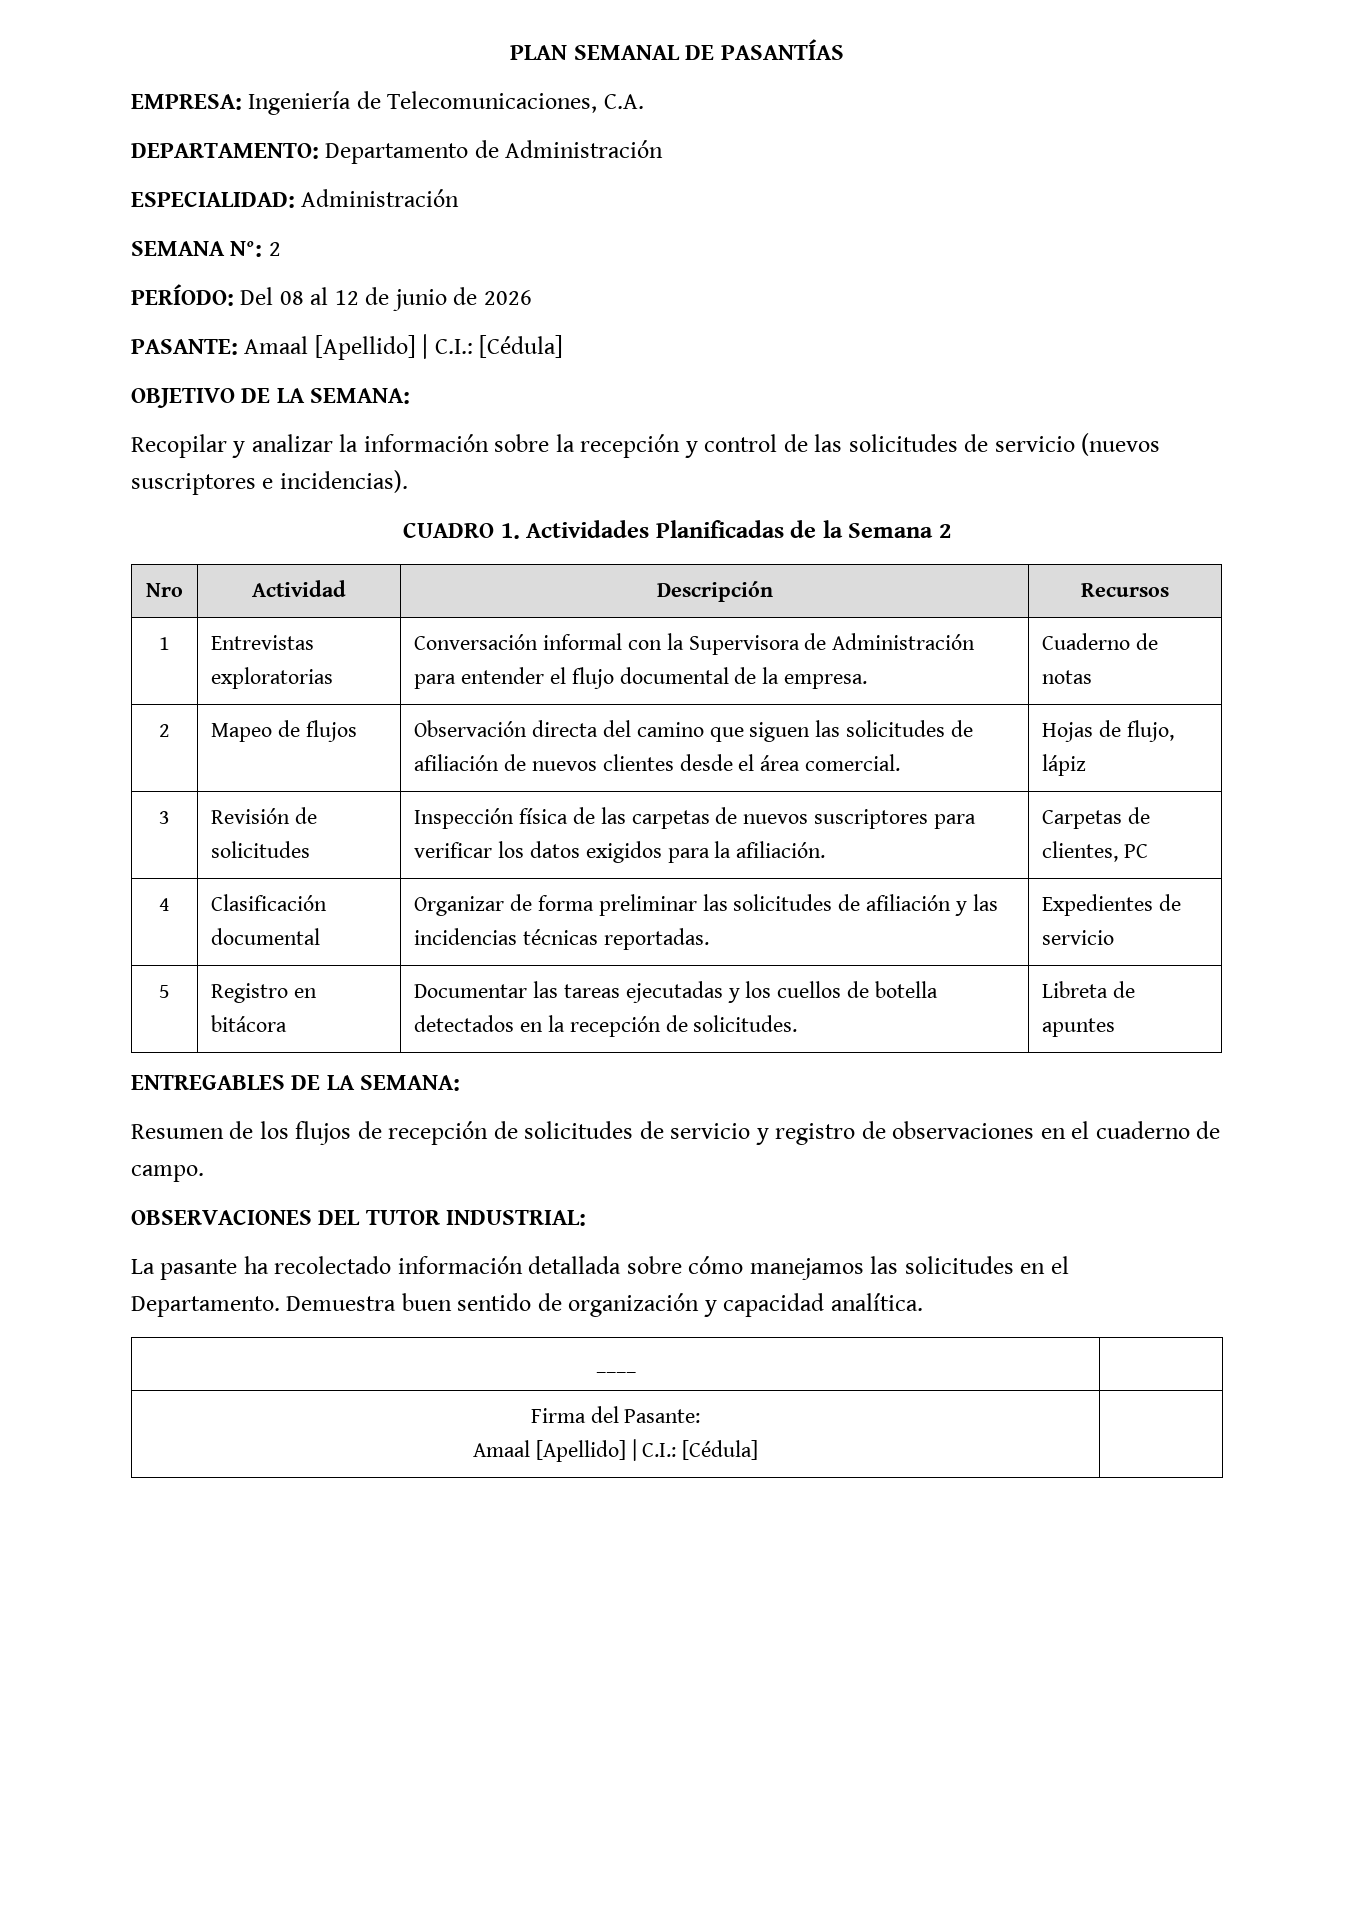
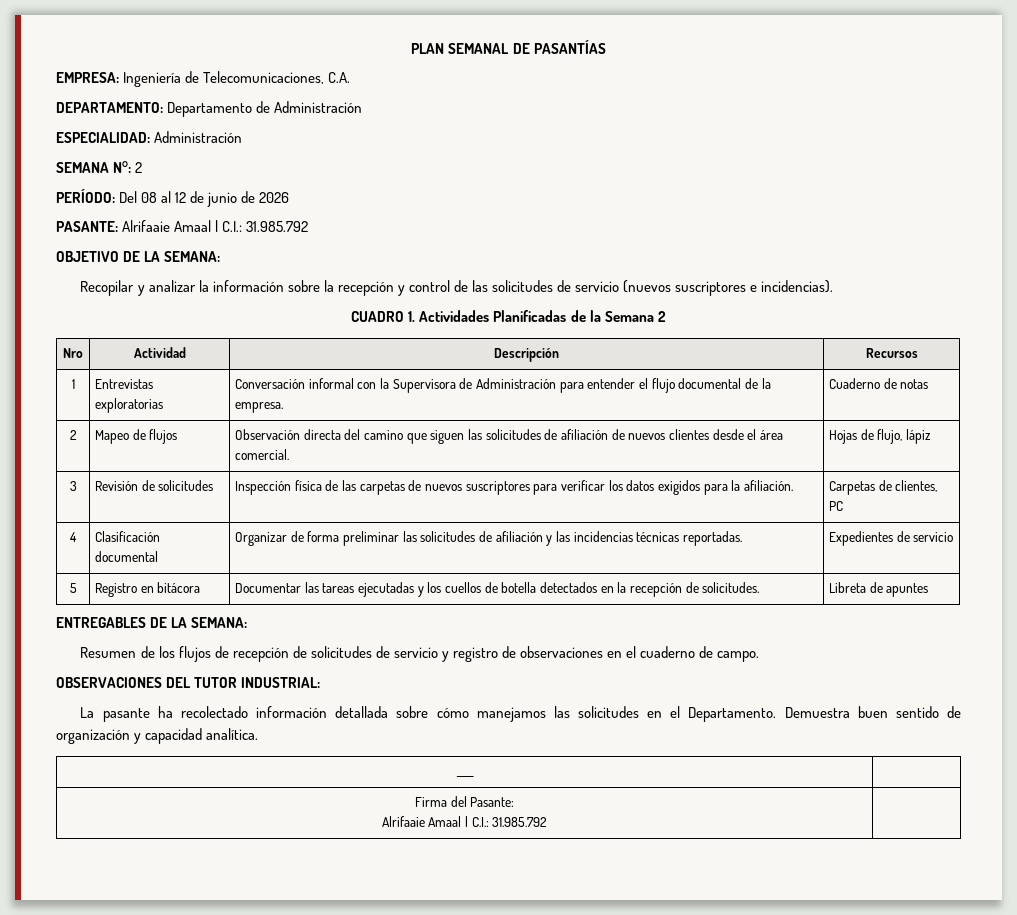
- PASANTE: Amaal [Apellido] | C.I.: [Cédula]
+ PASANTE: Alrifaaie Amaal | C.I.: 31.985.792
  Firma del Pasante:
- Amaal [Apellido] | C.I.: [Cédula] |
+ Alrifaaie Amaal | C.I.: 31.985.792 |

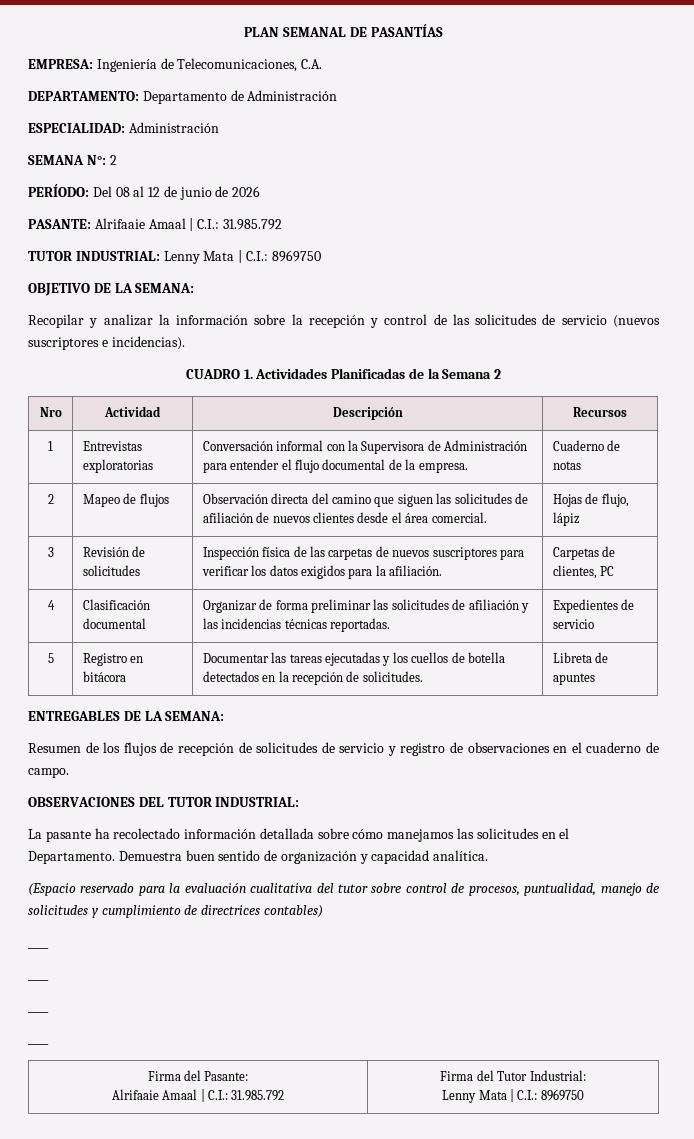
+ TUTOR INDUSTRIAL: Lenny Mata | C.I.: 8969750
- ____ |
+ (Espacio reservado para la evaluación cualitativa del tutor sobre control de procesos, puntualidad, manejo de solicitudes y cumplimiento de directrices contables)
+ ____
+ ____
+ ____
+ ____
  Firma del Pasante:
- Alrifaaie Amaal | C.I.: 31.985.792 |
+ Alrifaaie Amaal | C.I.: 31.985.792 | Firma del Tutor Industrial:
+ Lenny Mata | C.I.: 8969750

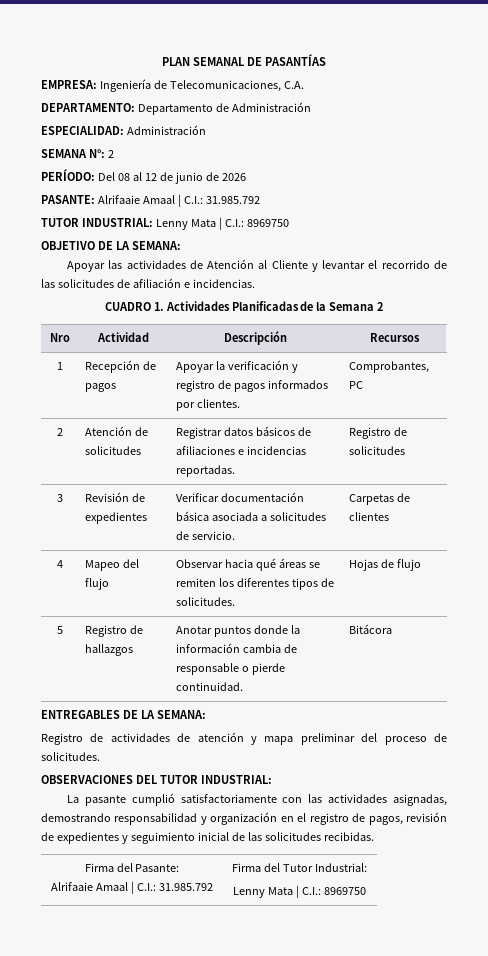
- Recopilar y analizar la información sobre la recepción y control de las solicitudes de servicio (nuevos suscriptores e incidencias).
+ Apoyar las actividades de Atención al Cliente y levantar el recorrido de las solicitudes de afiliación e incidencias.
- 1 | Entrevistas exploratorias | Conversación informal con la Supervisora de Administración para entender el flujo documental de la empresa. | Cuaderno de notas
- 2 | Mapeo de flujos | Observación directa del camino que siguen las solicitudes de afiliación de nuevos clientes desde el área comercial. | Hojas de flujo, lápiz
- 3 | Revisión de solicitudes | Inspección física de las carpetas de nuevos suscriptores para verificar los datos exigidos para la afiliación. | Carpetas de clientes, PC
+ 1 | Recepción de pagos | Apoyar la verificación y registro de pagos informados por clientes. | Comprobantes, PC
+ 2 | Atención de solicitudes | Registrar datos básicos de afiliaciones e incidencias reportadas. | Registro de solicitudes
+ 3 | Revisión de expedientes | Verificar documentación básica asociada a solicitudes de servicio. | Carpetas de clientes
- 4 | Clasificación documental | Organizar de forma preliminar las solicitudes de afiliación y las incidencias técnicas reportadas. | Expedientes de servicio
- 5 | Registro en bitácora | Documentar las tareas ejecutadas y los cuellos de botella detectados en la recepción de solicitudes. | Libreta de apuntes
+ 4 | Mapeo del flujo | Observar hacia qué áreas se remiten los diferentes tipos de solicitudes. | Hojas de flujo
+ 5 | Registro de hallazgos | Anotar puntos donde la información cambia de responsable o pierde continuidad. | Bitácora
  ENTREGABLES DE LA SEMANA:
- Resumen de los flujos de recepción de solicitudes de servicio y registro de observaciones en el cuaderno de campo.
+ Registro de actividades de atención y mapa preliminar del proceso de solicitudes.
- La pasante ha recolectado información detallada sobre cómo manejamos las solicitudes en el Departamento. Demuestra buen sentido de organización y capacidad analítica.
- (Espacio reservado para la evaluación cualitativa del tutor sobre control de procesos, puntualidad, manejo de solicitudes y cumplimiento de directrices contables)
- ____
- ____
- ____
- ____
+ La pasante cumplió satisfactoriamente con las actividades asignadas, demostrando responsabilidad y organización en el registro de pagos, revisión de expedientes y seguimiento inicial de las solicitudes recibidas.

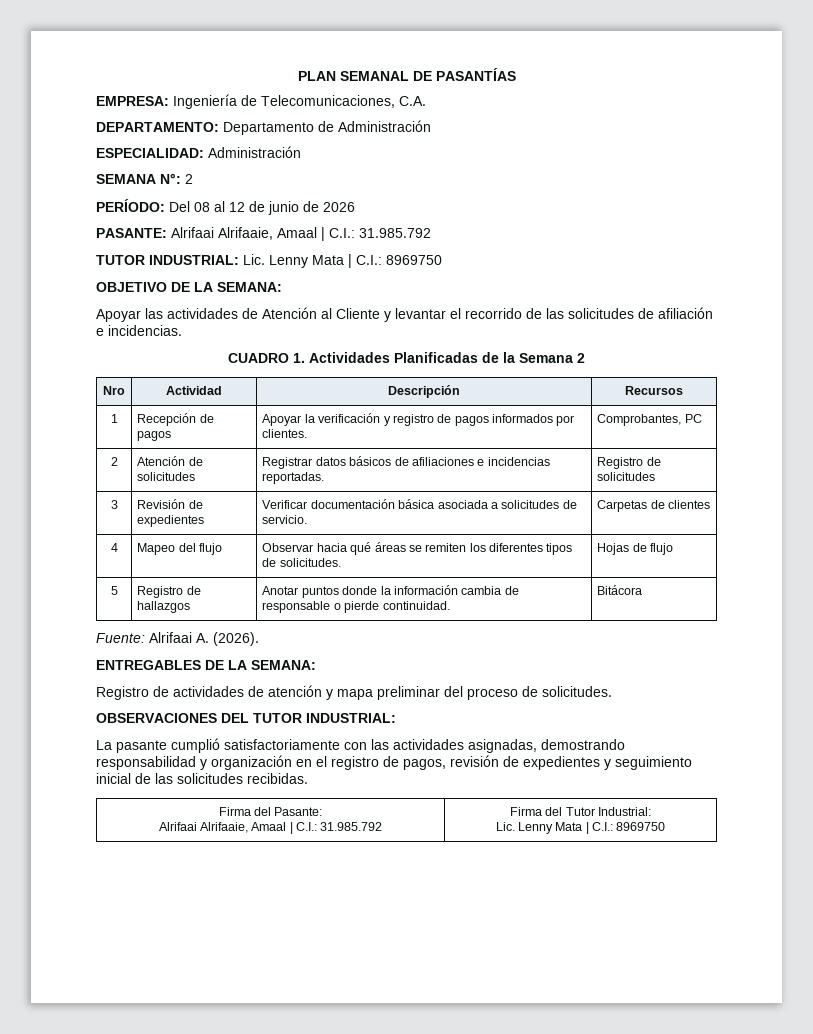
- PASANTE: Alrifaaie Amaal | C.I.: 31.985.792
+ PASANTE: Alrifaai Alrifaaie, Amaal | C.I.: 31.985.792
- TUTOR INDUSTRIAL: Lenny Mata | C.I.: 8969750
+ TUTOR INDUSTRIAL: Lic. Lenny Mata | C.I.: 8969750
+ Fuente: Alrifaai A. (2026).
  Firma del Pasante:
- Alrifaaie Amaal | C.I.: 31.985.792 | Firma del Tutor Industrial:
- Lenny Mata | C.I.: 8969750
+ Alrifaai Alrifaaie, Amaal | C.I.: 31.985.792 | Firma del Tutor Industrial:
+ Lic. Lenny Mata | C.I.: 8969750

